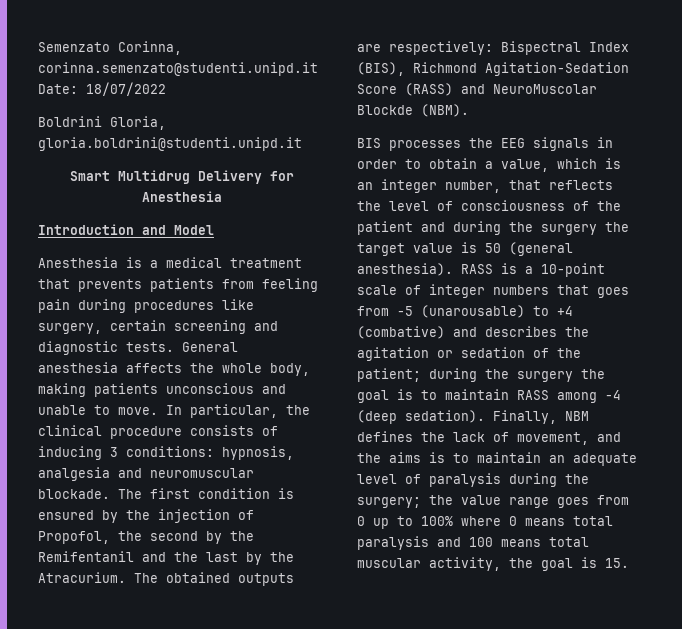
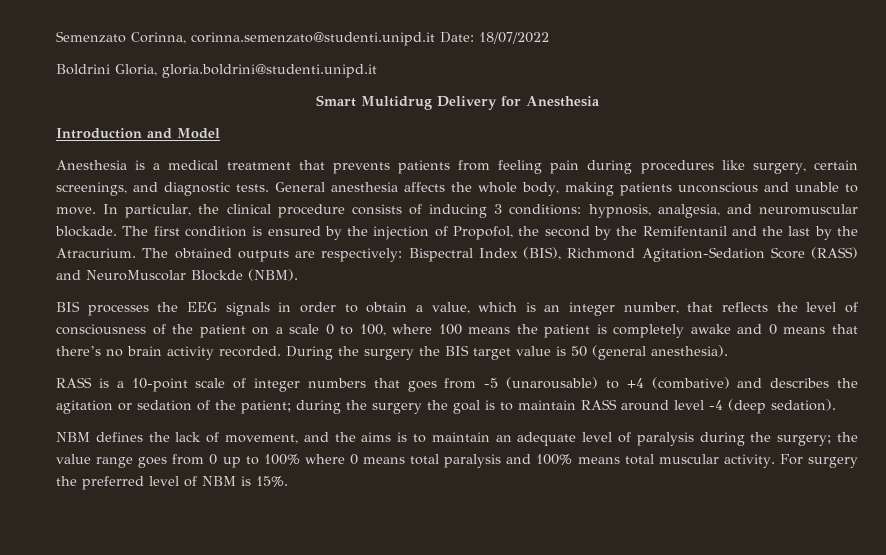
- Anesthesia is a medical treatment that prevents patients from feeling pain during procedures like surgery, certain screening and diagnostic tests.
+ Anesthesia is a medical treatment that prevents patients from feeling pain during procedures like surgery, certain screenings, and diagnostic tests.
- In particular, the clinical procedure consists of inducing 3 conditions: hypnosis, analgesia and neuromuscular blockade.
+ In particular, the clinical procedure consists of inducing 3 conditions: hypnosis, analgesia, and neuromuscular blockade.
- BIS processes the EEG signals in order to obtain a value, which is an integer number, that reflects the level of consciousness of the patient and during the surgery the target value is 50 (general anesthesia). RASS is a 10-point scale of integer numbers that goes from -5 (unarousable) to +4 (combative) and describes the agitation or sedation of the patient;
+ BIS processes the EEG signals in order to obtain a value, which is an integer number, that reflects the level of consciousness of the patient on a scale 0 to 100, where 100 means the patient is completely awake and 0 means that there’s no brain activity recorded. During the surgery the BIS target value is 50 (general anesthesia).
+ RASS is a 10-point scale of integer numbers that goes from -5 (unarousable) to +4 (combative) and describes the agitation or sedation of the patient;
- during the surgery the goal is to maintain RASS among -4 (deep sedation). Finally, NBM defines the lack of movement, and the aims is to maintain an adequate level of paralysis during the surgery;
+ during the surgery the goal is to maintain RASS around level -4 (deep sedation).
+ NBM defines the lack of movement, and the aims is to maintain an adequate level of paralysis during the surgery;
- the value range goes from 0 up to 100% where 0 means total paralysis and 100 means total muscular activity, the goal is 15.
+ the value range goes from 0 up to 100% where 0 means total paralysis and 100% means total muscular activity. For surgery the preferred level of NBM is 15%.

